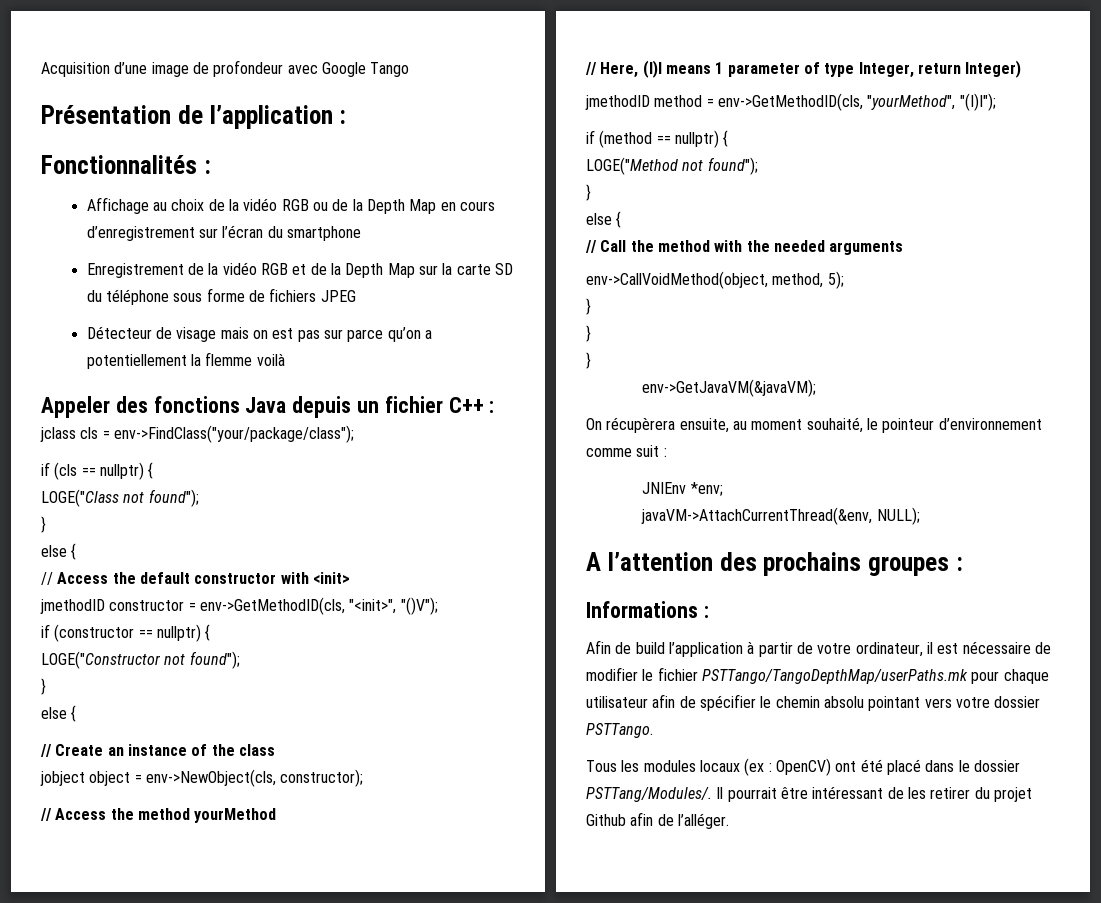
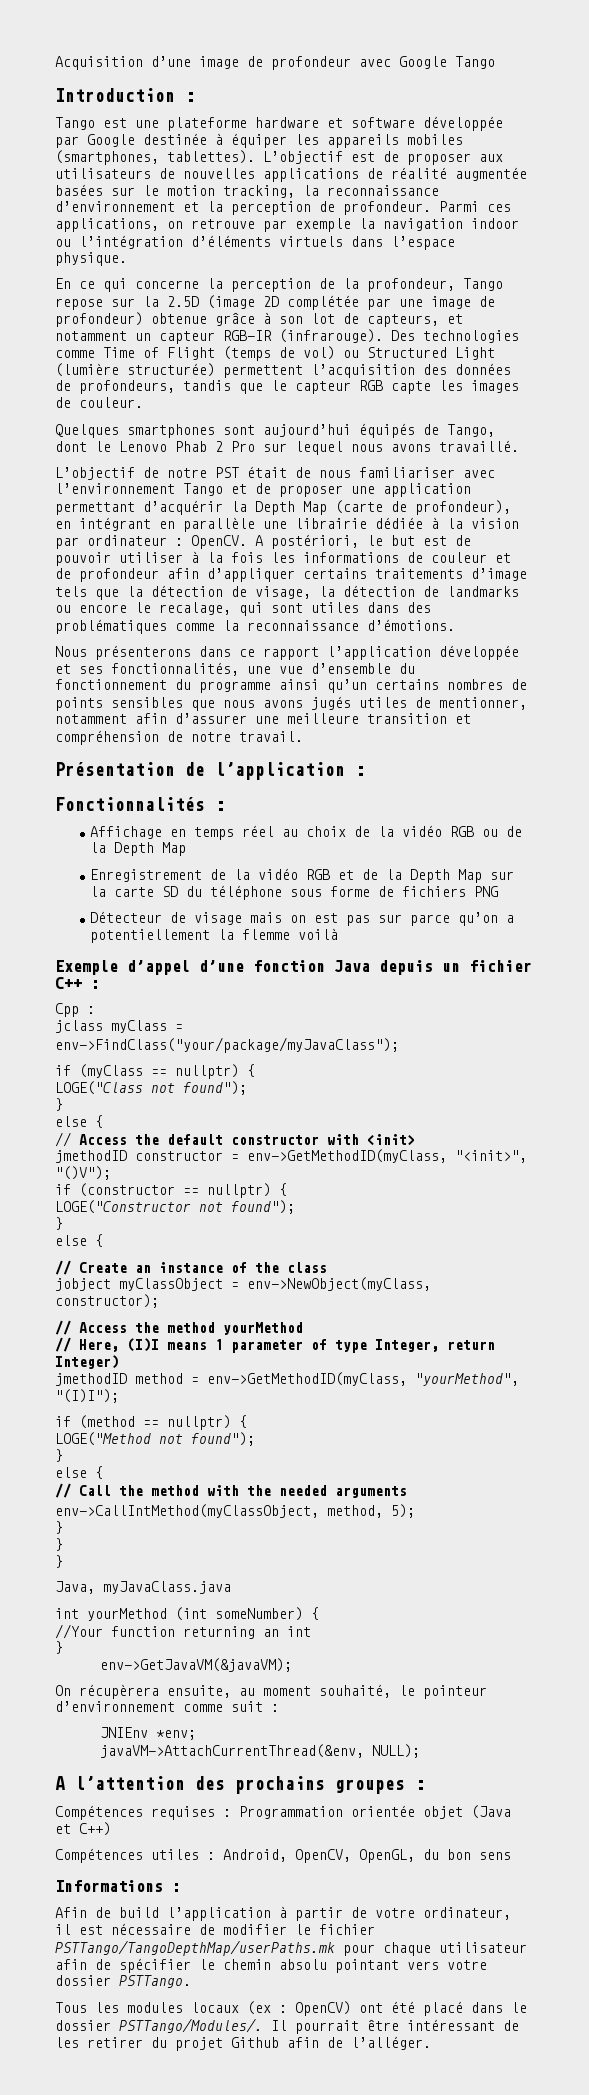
+ Introduction :
+ Tango est une plateforme hardware et software développée par Google destinée à équiper les appareils mobiles (smartphones, tablettes). L’objectif est de proposer aux utilisateurs de nouvelles applications de réalité augmentée basées sur le motion tracking, la reconnaissance d’environnement et la perception de profondeur. Parmi ces applications, on retrouve par exemple la navigation indoor ou l’intégration d’éléments virtuels dans l’espace physique.
+ En ce qui concerne la perception de la profondeur, Tango repose sur la 2.5D (image 2D complétée par une image de profondeur) obtenue grâce à son lot de capteurs, et notamment un capteur RGB-IR (infrarouge). Des technologies comme Time of Flight (temps de vol) ou Structured Light (lumière structurée) permettent l’acquisition des données de profondeurs, tandis que le capteur RGB capte les images de couleur.
+ Quelques smartphones sont aujourd’hui équipés de Tango, dont le Lenovo Phab 2 Pro sur lequel nous avons travaillé.
+ L’objectif de notre PST était de nous familiariser avec l’environnement Tango et de proposer une application permettant d’acquérir la Depth Map (carte de profondeur), en intégrant en parallèle une librairie dédiée à la vision par ordinateur : OpenCV. A postériori, le but est de pouvoir utiliser à la fois les informations de couleur et de profondeur afin d’appliquer certains traitements d’image tels que la détection de visage, la détection de landmarks ou encore le recalage, qui sont utiles dans des problématiques comme la reconnaissance d’émotions.
+ Nous présenterons dans ce rapport l’application développée et ses fonctionnalités, une vue d’ensemble du fonctionnement du programme ainsi qu’un certains nombres de points sensibles que nous avons jugés utiles de mentionner, notamment afin d’assurer une meilleure transition et compréhension de notre travail.
- Affichage au choix de la vidéo RGB ou de la Depth Map en cours d’enregistrement sur l’écran du smartphone
+ Affichage en temps réel au choix de la vidéo RGB ou de la Depth Map
- Enregistrement de la vidéo RGB et de la Depth Map sur la carte SD du téléphone sous forme de fichiers JPEG
+ Enregistrement de la vidéo RGB et de la Depth Map sur la carte SD du téléphone sous forme de fichiers PNG
- Appeler des fonctions Java depuis un fichier C++ :
+ Exemple d’appel d’une fonction Java depuis un fichier C++ :
+ Cpp :
- jclass cls = env->FindClass("your/package/class");
- if (cls == nullptr) {
+ jclass myClass = env->FindClass("your/package/myJavaClass");
+ if (myClass == nullptr) {
- jmethodID constructor = env->GetMethodID(cls, "<init>", "()V");
+ jmethodID constructor = env->GetMethodID(myClass, "<init>", "()V");
- jobject object = env->NewObject(cls, constructor);
+ jobject myClassObject = env->NewObject(myClass, constructor);
- jmethodID method = env->GetMethodID(cls, "yourMethod", "(I)I");
+ jmethodID method = env->GetMethodID(myClass, "yourMethod", "(I)I");
- env->CallVoidMethod(object, method, 5);
+ env->CallIntMethod(myClassObject, method, 5);
+ Java, myJavaClass.java
+ int yourMethod (int someNumber) {
+ //Your function returning an int
+ }
+ Compétences requises : Programmation orientée objet (Java et C++)
+ Compétences utiles : Android, OpenCV, OpenGL, du bon sens
- Tous les modules locaux (ex : OpenCV) ont été placé dans le dossier PSTTang/Modules/.
+ Tous les modules locaux (ex : OpenCV) ont été placé dans le dossier PSTTango/Modules/.

